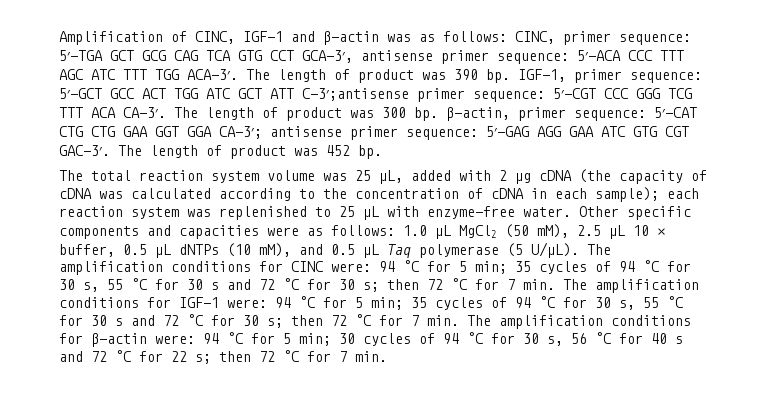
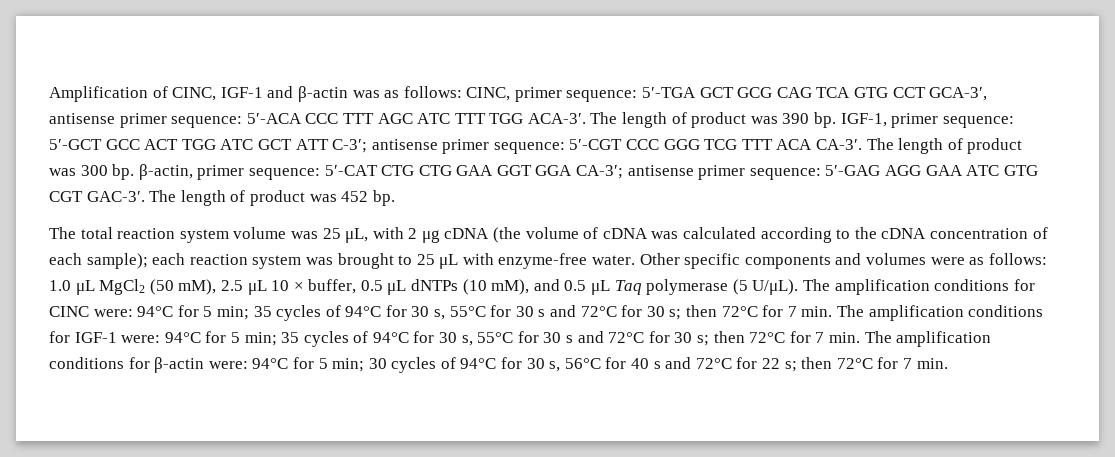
- IGF-1, primer sequence: 5′-GCT GCC ACT TGG ATC GCT ATT C-3′;antisense primer sequence: 5′-CGT CCC GGG TCG TTT ACA CA-3′.
+ IGF-1, primer sequence: 5′-GCT GCC ACT TGG ATC GCT ATT C-3′; antisense primer sequence: 5′-CGT CCC GGG TCG TTT ACA CA-3′.
- The total reaction system volume was 25 μL, added with 2 μg cDNA (the capacity of cDNA was calculated according to the concentration of cDNA in each sample); each reaction system was replenished to 25 μL with enzyme-free water.
+ The total reaction system volume was 25 μL, with 2 μg cDNA (the volume of cDNA was calculated according to the cDNA concentration of each sample); each reaction system was brought to 25 μL with enzyme-free water.
- Other specific components and capacities were as follows: 1.0 μL MgCl2 (50 mM), 2.5 μL 10 × buffer, 0.5 μL dNTPs (10 mM), and 0.5 μL Taq polymerase (5 U/μL).
+ Other specific components and volumes were as follows: 1.0 μL MgCl2 (50 mM), 2.5 μL 10 × buffer, 0.5 μL dNTPs (10 mM), and 0.5 μL Taq polymerase (5 U/μL).
- The amplification conditions for CINC were: 94 °C for 5 min; 35 cycles of 94 °C for 30 s, 55 °C for 30 s and 72 °C for 30 s; then 72 °C for 7 min. The amplification conditions for IGF-1 were: 94 °C for 5 min; 35 cycles of 94 °C for 30 s, 55 °C for 30 s and 72 °C for 30 s; then 72 °C for 7 min. The amplification conditions for β-actin were: 94 °C for 5 min; 30 cycles of 94 °C for 30 s, 56 °C for 40 s and 72 °C for 22 s; then 72 °C for 7 min.
+ The amplification conditions for CINC were: 94°C for 5 min; 35 cycles of 94°C for 30 s, 55°C for 30 s and 72°C for 30 s; then 72°C for 7 min. The amplification conditions for IGF-1 were: 94°C for 5 min; 35 cycles of 94°C for 30 s, 55°C for 30 s and 72°C for 30 s; then 72°C for 7 min. The amplification conditions for β-actin were: 94°C for 5 min; 30 cycles of 94°C for 30 s, 56°C for 40 s and 72°C for 22 s; then 72°C for 7 min.

